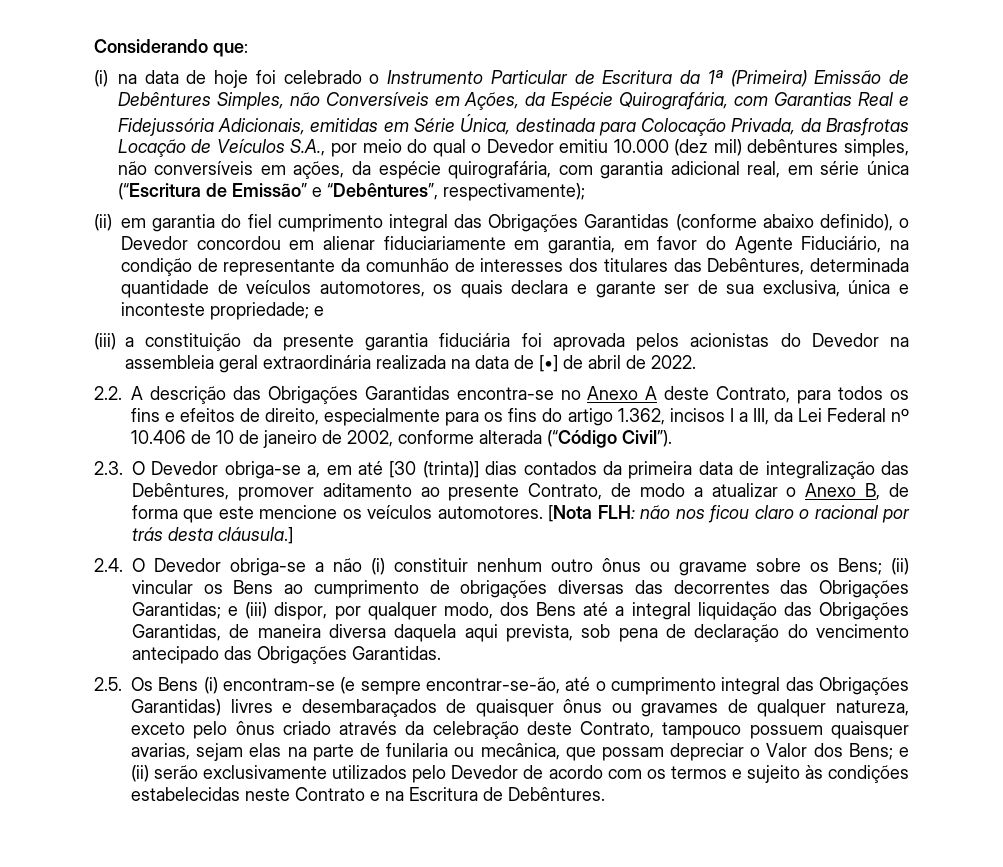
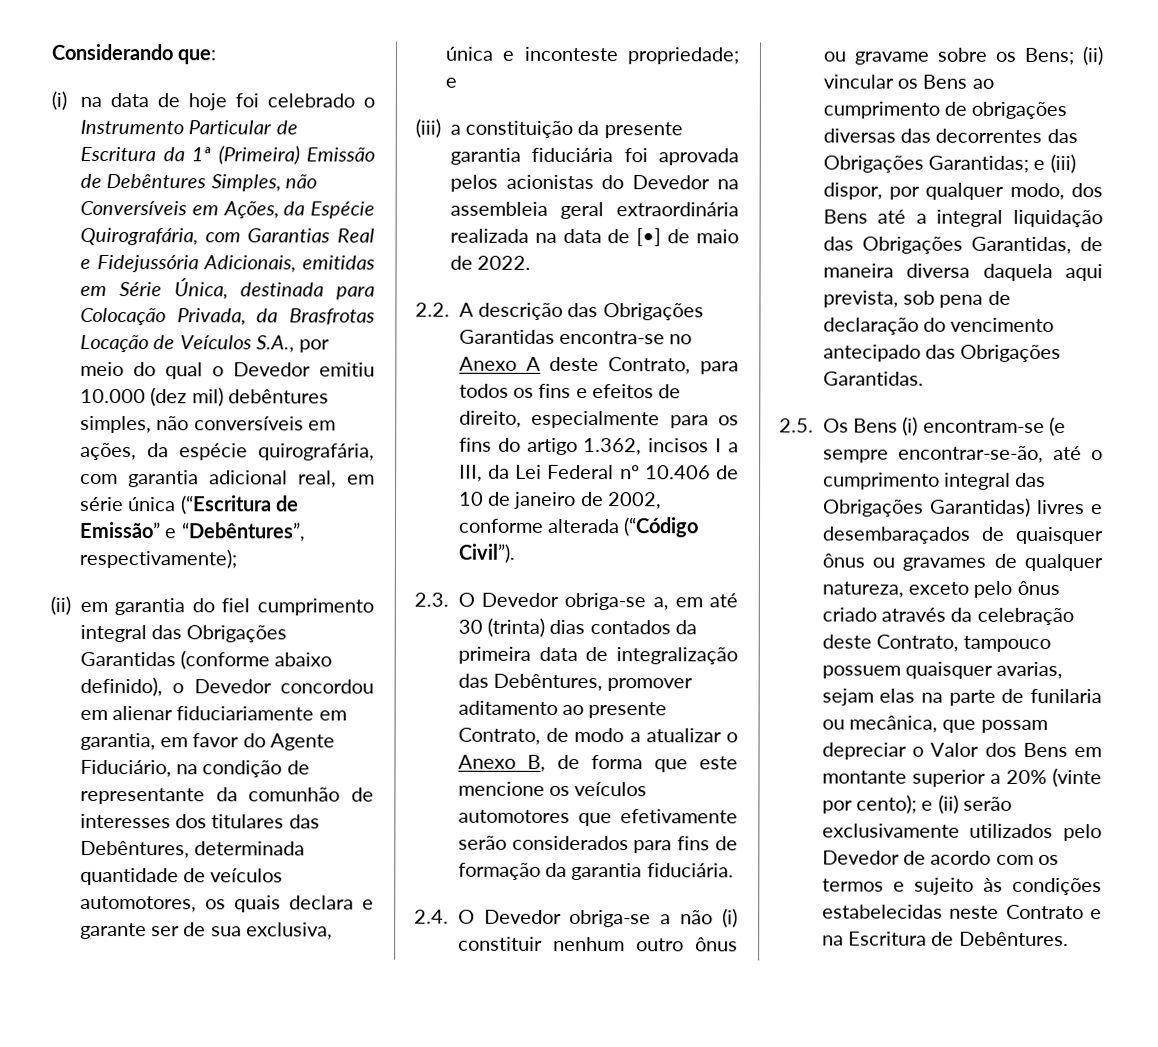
- (iii) a constituição da presente garantia fiduciária foi aprovada pelos acionistas do Devedor na assembleia geral extraordinária realizada na data de [•] de abril de 2022.
+ (iii) a constituição da presente garantia fiduciária foi aprovada pelos acionistas do Devedor na assembleia geral extraordinária realizada na data de [•] de maio de 2022.
- 2.3. O Devedor obriga-se a, em até [30 (trinta)] dias contados da primeira data de integralização das Debêntures, promover aditamento ao presente Contrato, de modo a atualizar o Anexo B, de forma que este mencione os veículos automotores. [Nota FLH: não nos ficou claro o racional por trás desta cláusula.]
+ 2.3. O Devedor obriga-se a, em até 30 (trinta) dias contados da primeira data de integralização das Debêntures, promover aditamento ao presente Contrato, de modo a atualizar o Anexo B, de forma que este mencione os veículos automotores que efetivamente serão considerados para fins de formação da garantia fiduciária.
- 2.5. Os Bens (i) encontram-se (e sempre encontrar-se-ão, até o cumprimento integral das Obrigações Garantidas) livres e desembaraçados de quaisquer ônus ou gravames de qualquer natureza, exceto pelo ônus criado através da celebração deste Contrato, tampouco possuem quaisquer avarias, sejam elas na parte de funilaria ou mecânica, que possam depreciar o Valor dos Bens;
+ 2.5. Os Bens (i) encontram-se (e sempre encontrar-se-ão, até o cumprimento integral das Obrigações Garantidas) livres e desembaraçados de quaisquer ônus ou gravames de qualquer natureza, exceto pelo ônus criado através da celebração deste Contrato, tampouco possuem quaisquer avarias, sejam elas na parte de funilaria ou mecânica, que possam depreciar o Valor dos Bens em montante superior a 20% (vinte por cento);

